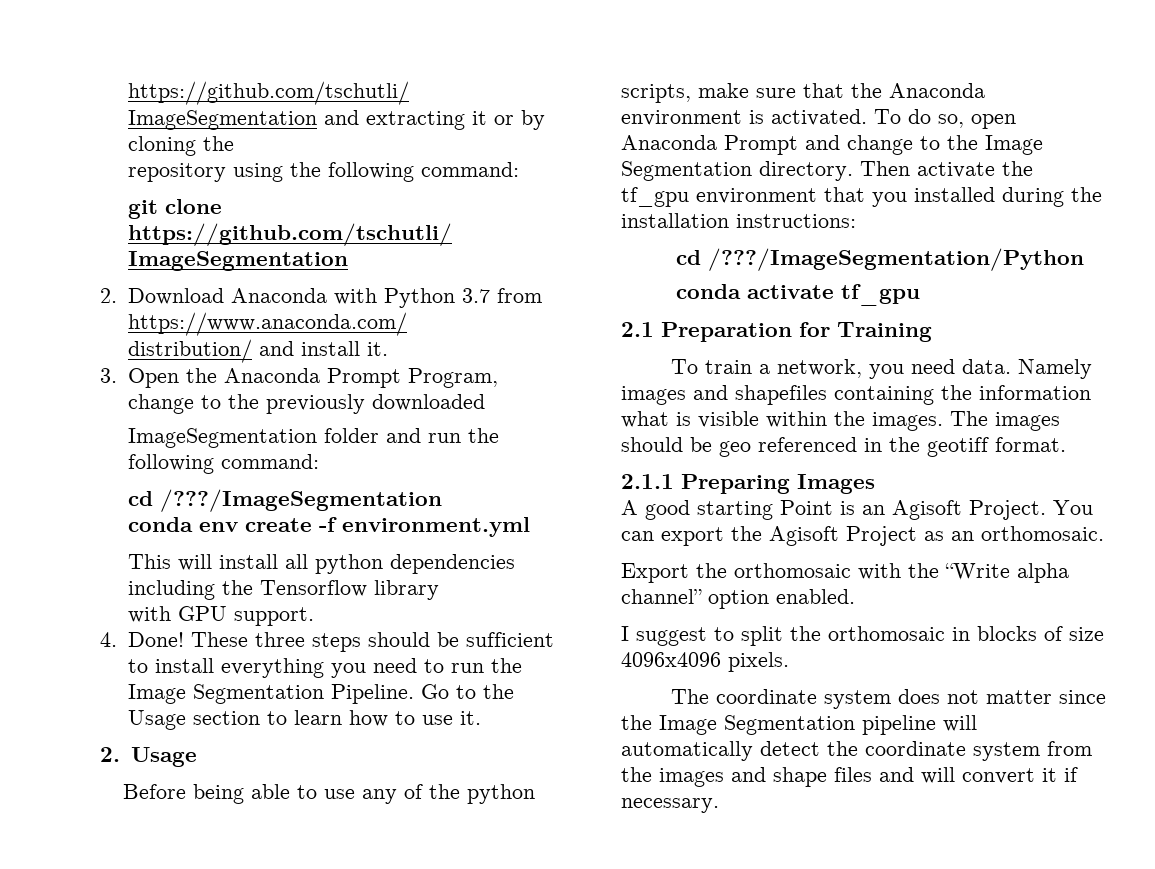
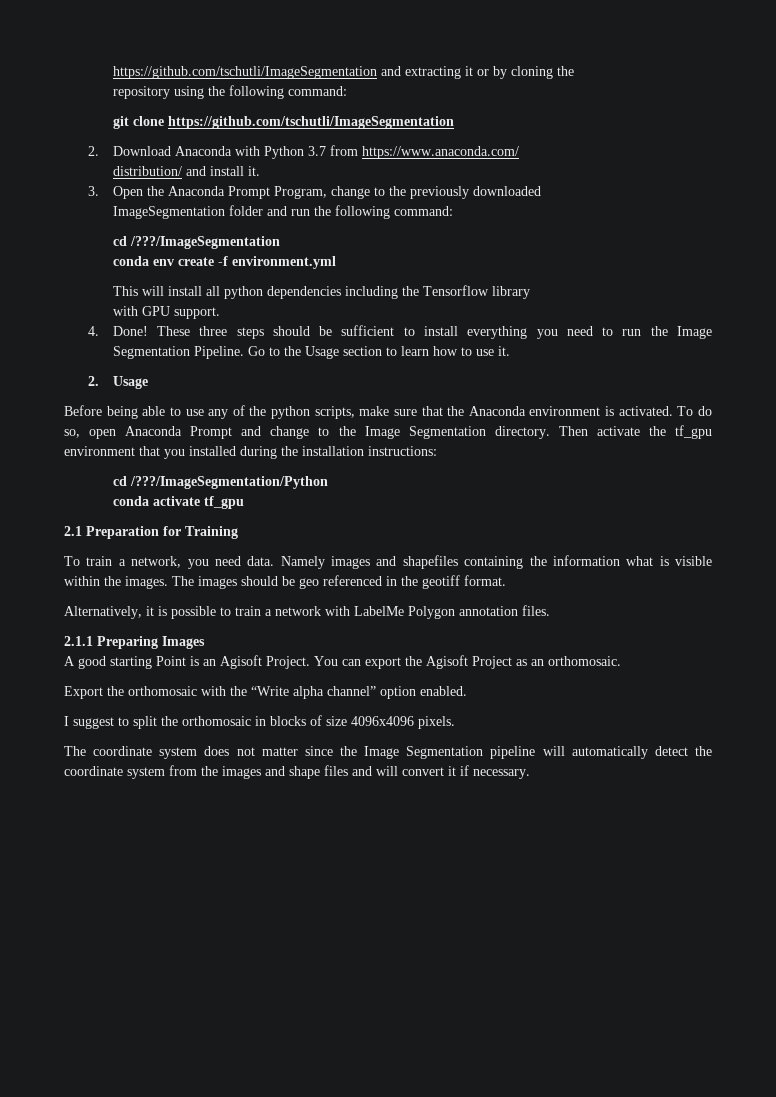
+ Alternatively, it is possible to train a network with LabelMe Polygon annotation files.

